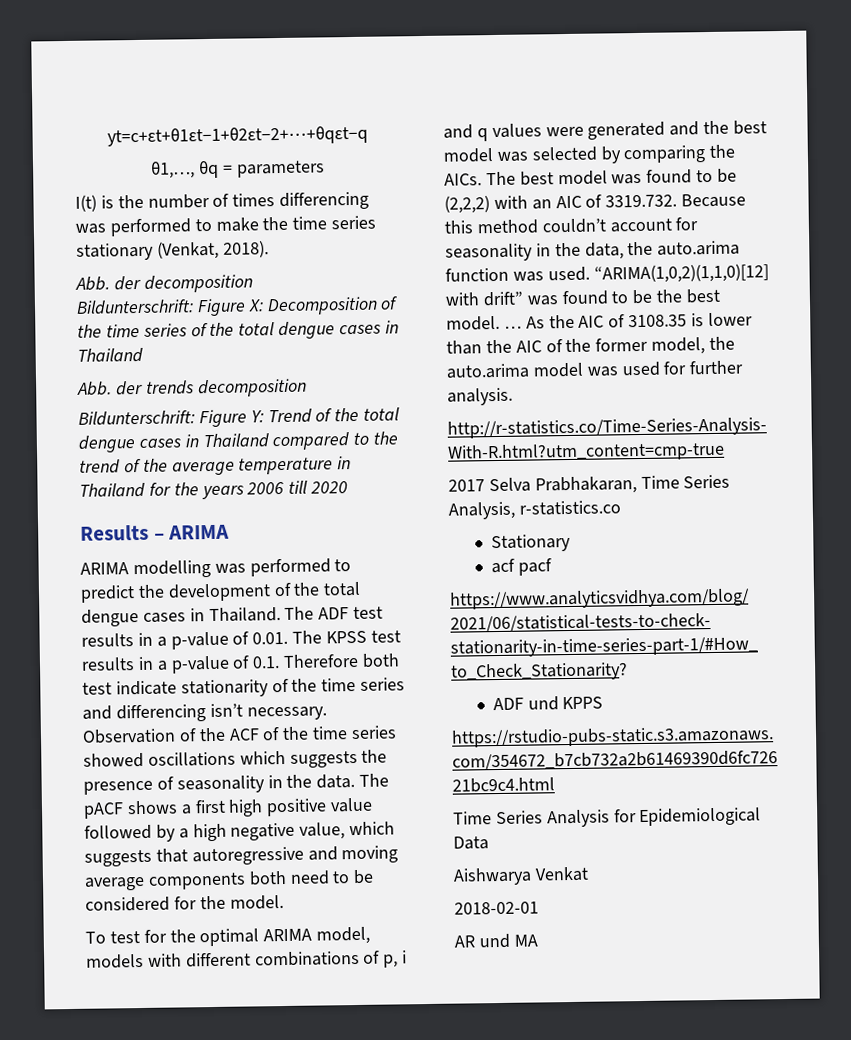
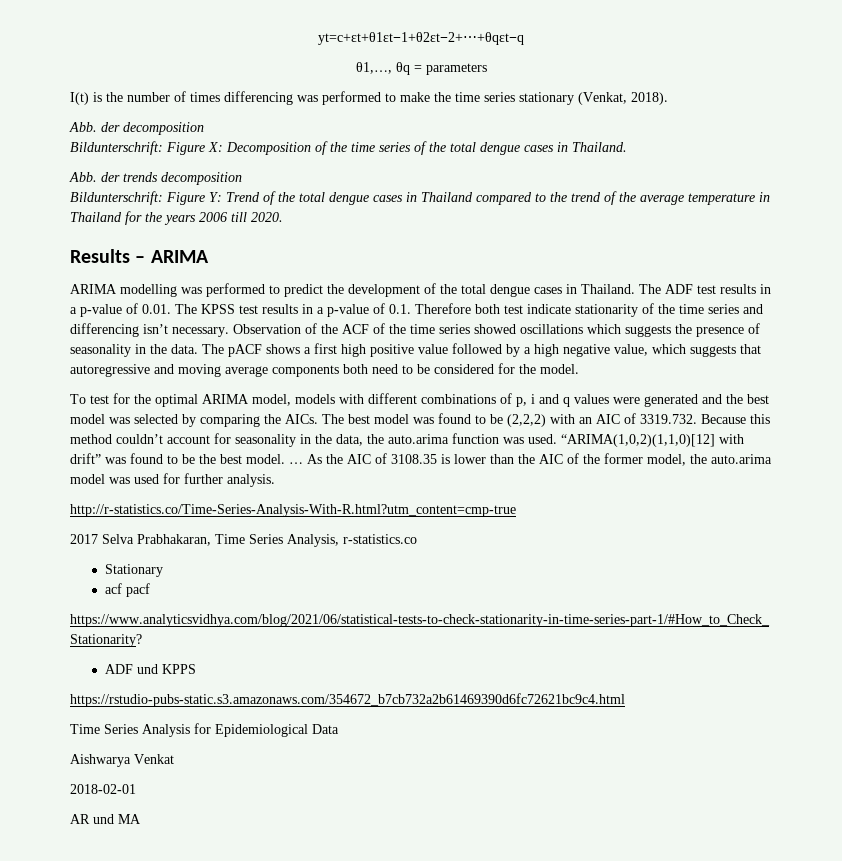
- Bildunterschrift: Figure X: Decomposition of the time series of the total dengue cases in Thailand
+ Bildunterschrift: Figure X: Decomposition of the time series of the total dengue cases in Thailand.
- Bildunterschrift: Figure Y: Trend of the total dengue cases in Thailand compared to the trend of the average temperature in Thailand for the years 2006 till 2020
+ Bildunterschrift: Figure Y: Trend of the total dengue cases in Thailand compared to the trend of the average temperature in Thailand for the years 2006 till 2020.

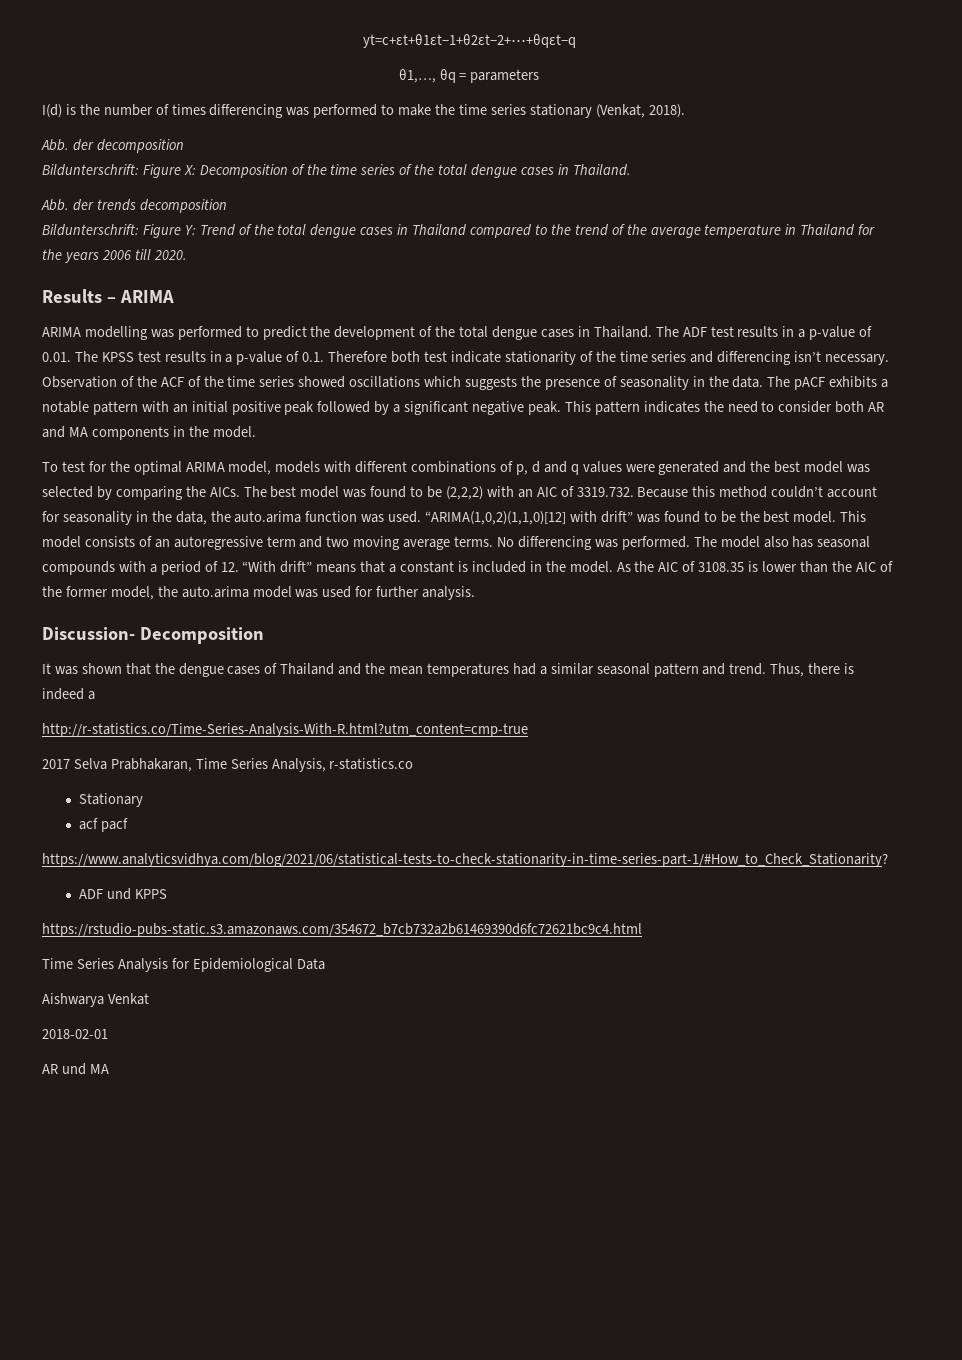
- I(t) is the number of times differencing was performed to make the time series stationary (Venkat, 2018).
+ I(d) is the number of times differencing was performed to make the time series stationary (Venkat, 2018).
- The pACF shows a first high positive value followed by a high negative value, which suggests that autoregressive and moving average components both need to be considered for the model.
+ The pACF exhibits a notable pattern with an initial positive peak followed by a significant negative peak. This pattern indicates the need to consider both AR and MA components in the model.
- To test for the optimal ARIMA model, models with different combinations of p, i and q values were generated and the best model was selected by comparing the AICs.
+ To test for the optimal ARIMA model, models with different combinations of p, d and q values were generated and the best model was selected by comparing the AICs.
- …
+ This model consists of an autoregressive term and two moving average terms. No differencing was performed. The model also has seasonal compounds with a period of 12. “With drift” means that a constant is included in the model.
+ Discussion- Decomposition
+ It was shown that the dengue cases of Thailand and the mean temperatures had a similar seasonal pattern and trend. Thus, there is indeed a

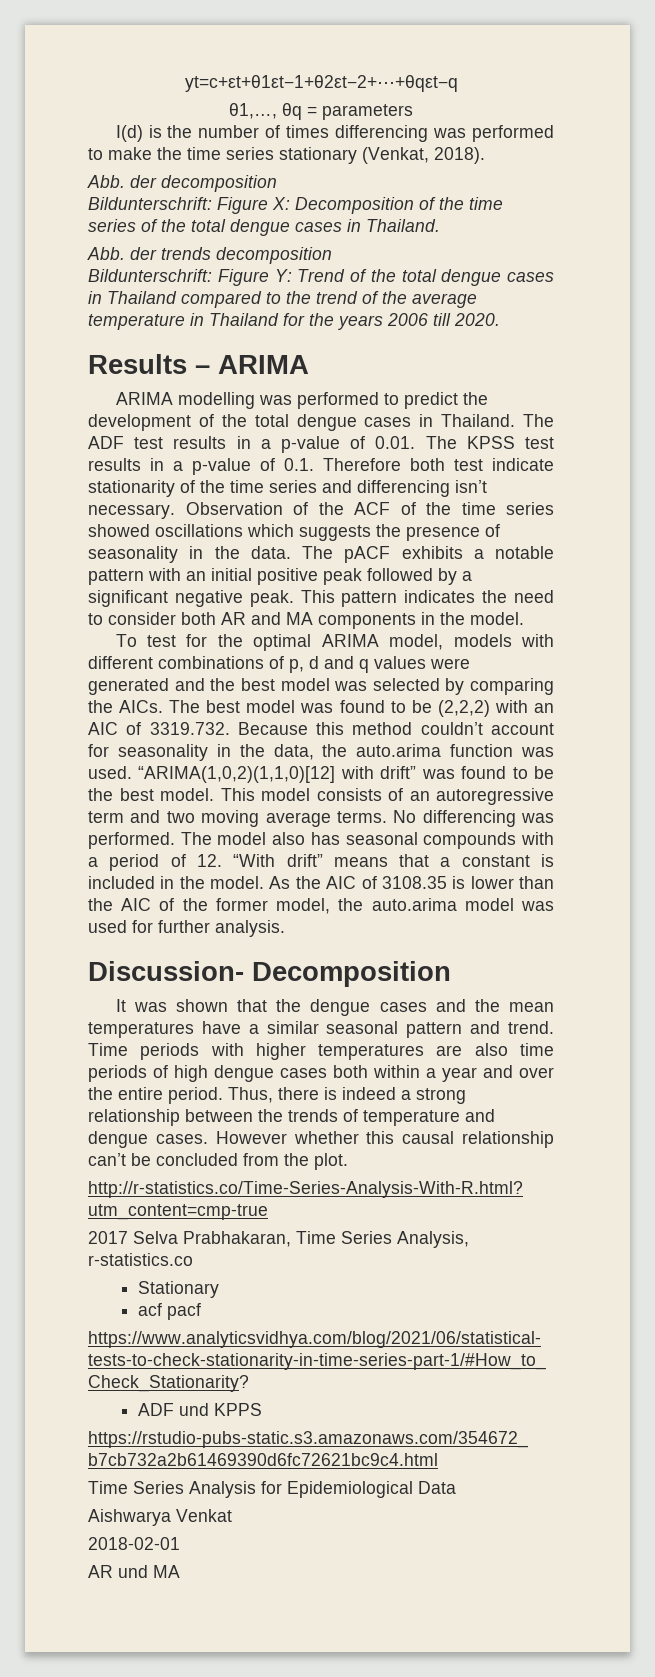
- It was shown that the dengue cases of Thailand and the mean temperatures had a similar seasonal pattern and trend.
+ It was shown that the dengue cases and the mean temperatures have a similar seasonal pattern and trend.
+ Time periods with higher temperatures are also time periods of high dengue cases both within a year and over the entire period.
- Thus, there is indeed a
+ Thus, there is indeed a strong relationship between the trends of temperature and dengue cases. However whether this causal relationship can’t be concluded from the plot.

